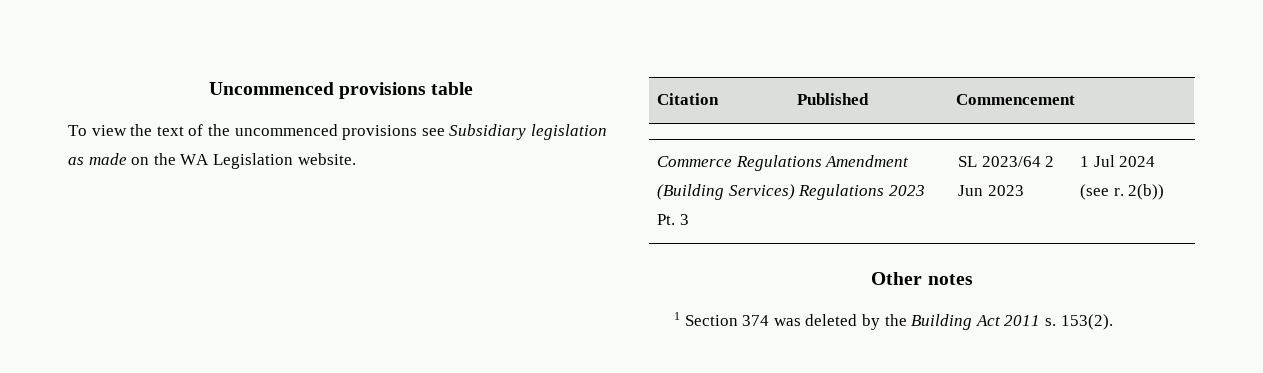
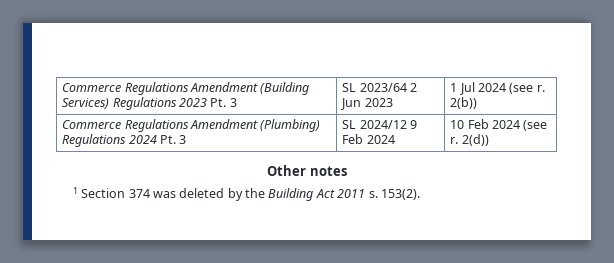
- Uncommenced provisions table
- To view the text of the uncommenced provisions see Subsidiary legislation as made on the WA Legislation website.
- Citation | Published | Commencement
+ Commerce Regulations Amendment (Plumbing) Regulations 2024 Pt. 3 | SL 2024/12 9 Feb 2024 | 10 Feb 2024 (see r. 2(d))

